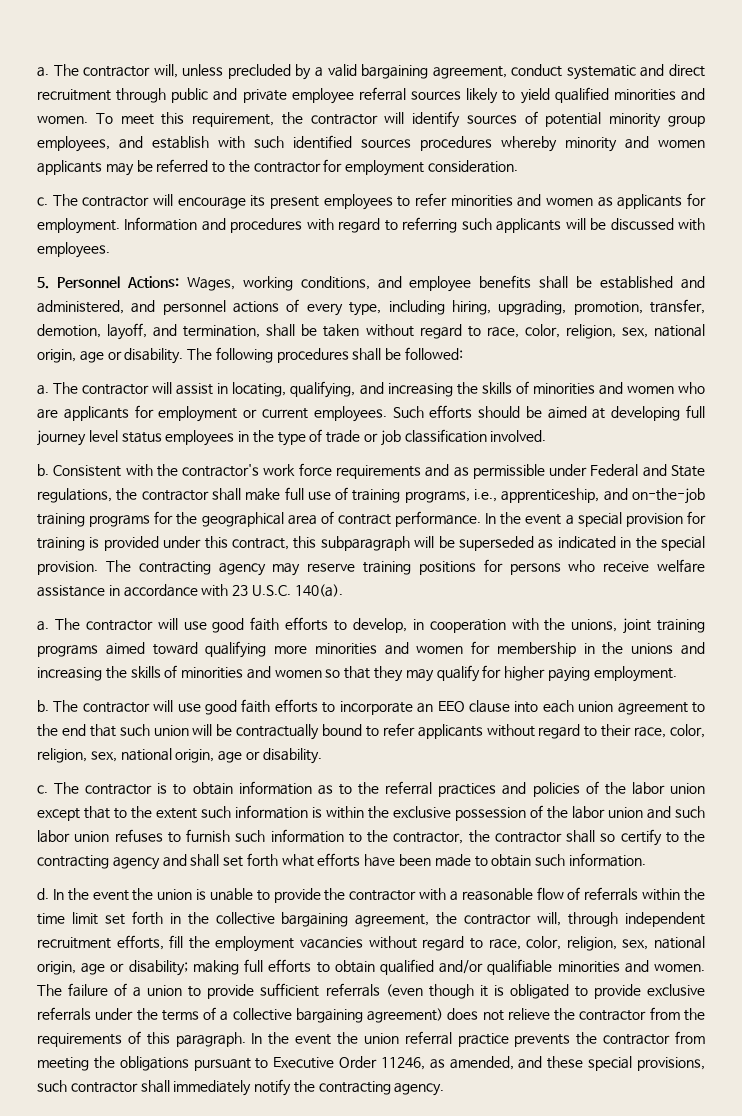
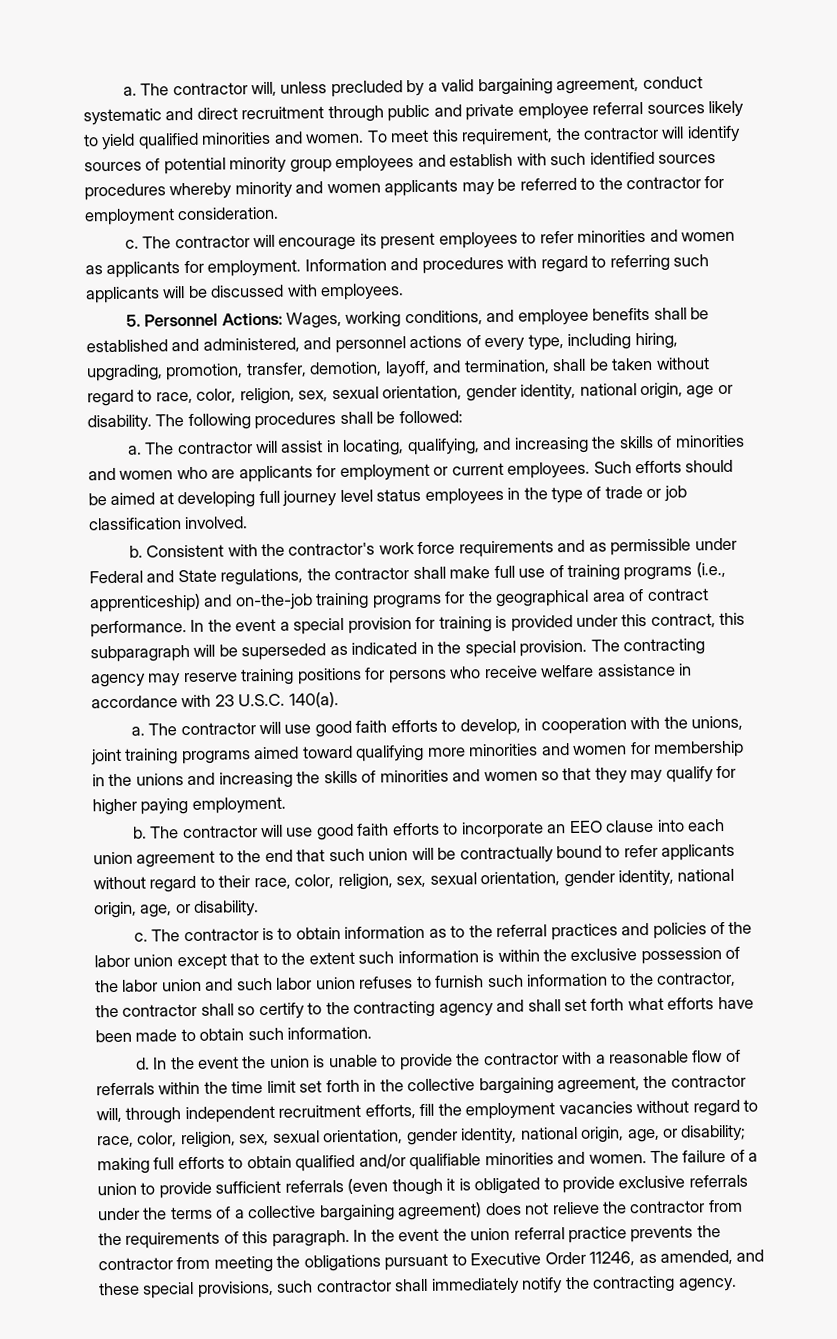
- To meet this requirement, the contractor will identify sources of potential minority group employees, and establish with such identified sources procedures whereby minority and women applicants may be referred to the contractor for employment consideration.
+ To meet this requirement, the contractor will identify sources of potential minority group employees and establish with such identified sources procedures whereby minority and women applicants may be referred to the contractor for employment consideration.
- 5. Personnel Actions: Wages, working conditions, and employee benefits shall be established and administered, and personnel actions of every type, including hiring, upgrading, promotion, transfer, demotion, layoff, and termination, shall be taken without regard to race, color, religion, sex, national origin, age or disability.
+ 5. Personnel Actions: Wages, working conditions, and employee benefits shall be established and administered, and personnel actions of every type, including hiring, upgrading, promotion, transfer, demotion, layoff, and termination, shall be taken without regard to race, color, religion, sex, sexual orientation, gender identity, national origin, age or disability.
- Consistent with the contractor's work force requirements and as permissible under Federal and State regulations, the contractor shall make full use of training programs, i.e., apprenticeship, and on-the-job training programs for the geographical area of contract performance.
+ Consistent with the contractor's work force requirements and as permissible under Federal and State regulations, the contractor shall make full use of training programs (i.e., apprenticeship) and on-the-job training programs for the geographical area of contract performance.
- The contractor will use good faith efforts to incorporate an EEO clause into each union agreement to the end that such union will be contractually bound to refer applicants without regard to their race, color, religion, sex, national origin, age or disability.
+ The contractor will use good faith efforts to incorporate an EEO clause into each union agreement to the end that such union will be contractually bound to refer applicants without regard to their race, color, religion, sex, sexual orientation, gender identity, national origin, age, or disability.
- In the event the union is unable to provide the contractor with a reasonable flow of referrals within the time limit set forth in the collective bargaining agreement, the contractor will, through independent recruitment efforts, fill the employment vacancies without regard to race, color, religion, sex, national origin, age or disability; making full efforts to obtain qualified and/or qualifiable minorities and women.
+ In the event the union is unable to provide the contractor with a reasonable flow of referrals within the time limit set forth in the collective bargaining agreement, the contractor will, through independent recruitment efforts, fill the employment vacancies without regard to race, color, religion, sex, sexual orientation, gender identity, national origin, age, or disability; making full efforts to obtain qualified and/or qualifiable minorities and women.

